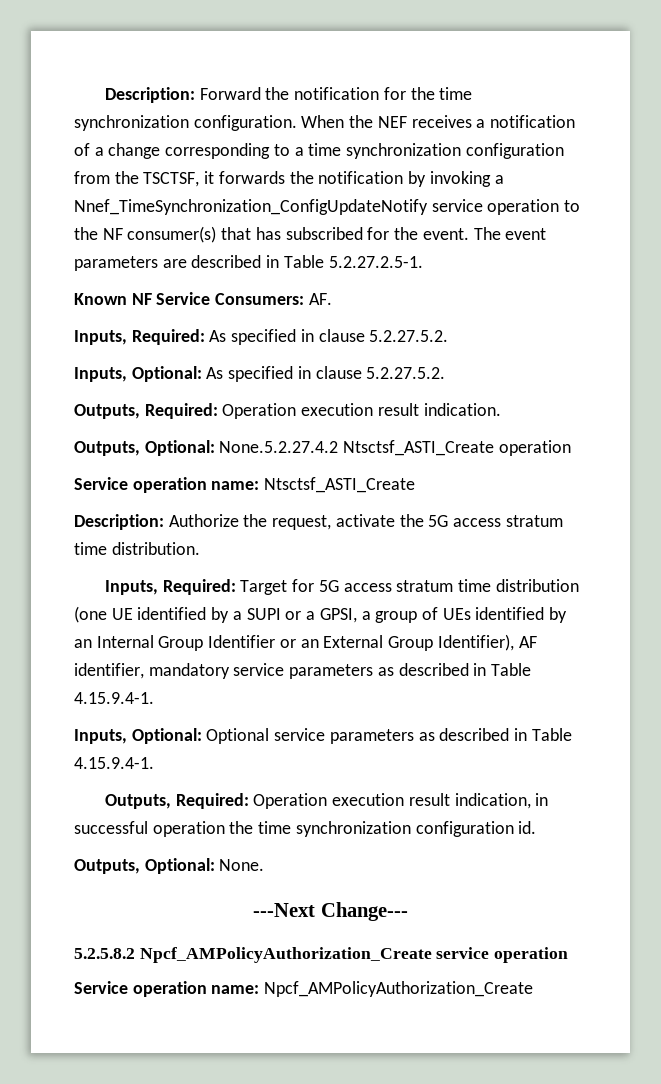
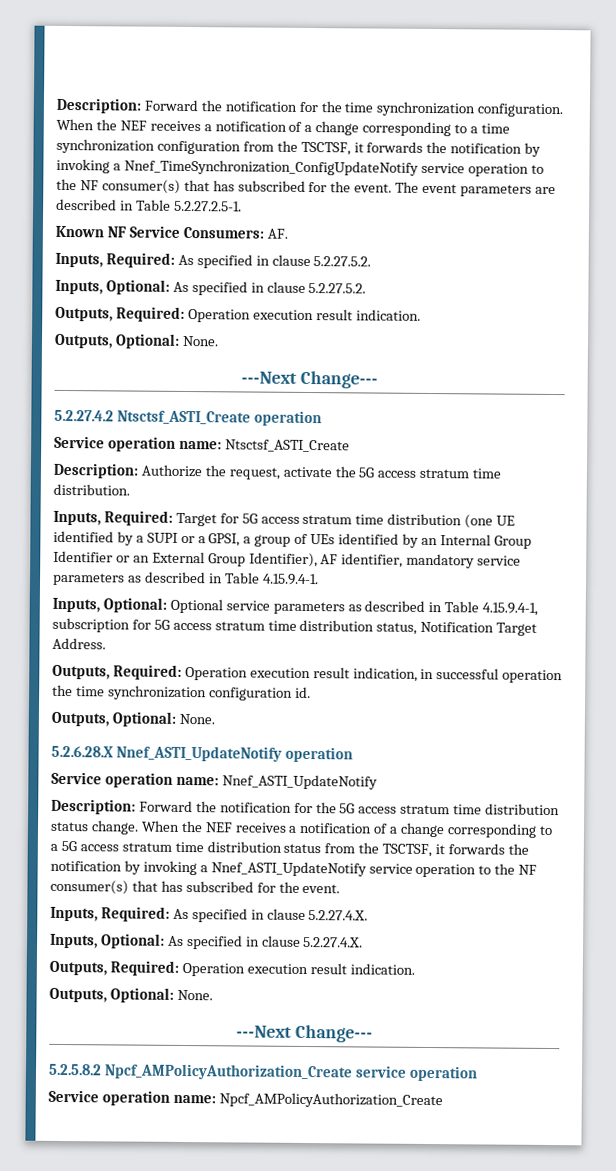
  Inputs, Optional: As specified in clause 5.2.27.5.2.
  Outputs, Required: Operation execution result indication.
- Outputs, Optional: None.5.2.27.4.2 Ntsctsf_ASTI_Create operation
+ Outputs, Optional: None.
+ ---Next Change---
+ 5.2.27.4.2 Ntsctsf_ASTI_Create operation
- Inputs, Optional: Optional service parameters as described in Table 4.15.9.4-1.
+ Inputs, Optional: Optional service parameters as described in Table 4.15.9.4-1, subscription for 5G access stratum time distribution status, Notification Target Address.
+ 5.2.6.28.X Nnef_ASTI_UpdateNotify operation
+ Service operation name: Nnef_ASTI_UpdateNotify
+ Description: Forward the notification for the 5G access stratum time distribution status change. When the NEF receives a notification of a change corresponding to a 5G access stratum time distribution status from the TSCTSF, it forwards the notification by invoking a Nnef_ASTI_UpdateNotify service operation to the NF consumer(s) that has subscribed for the event.
+ Inputs, Required: As specified in clause 5.2.27.4.X.
+ Inputs, Optional: As specified in clause 5.2.27.4.X.
+ Outputs, Required: Operation execution result indication.
+ Outputs, Optional: None.

